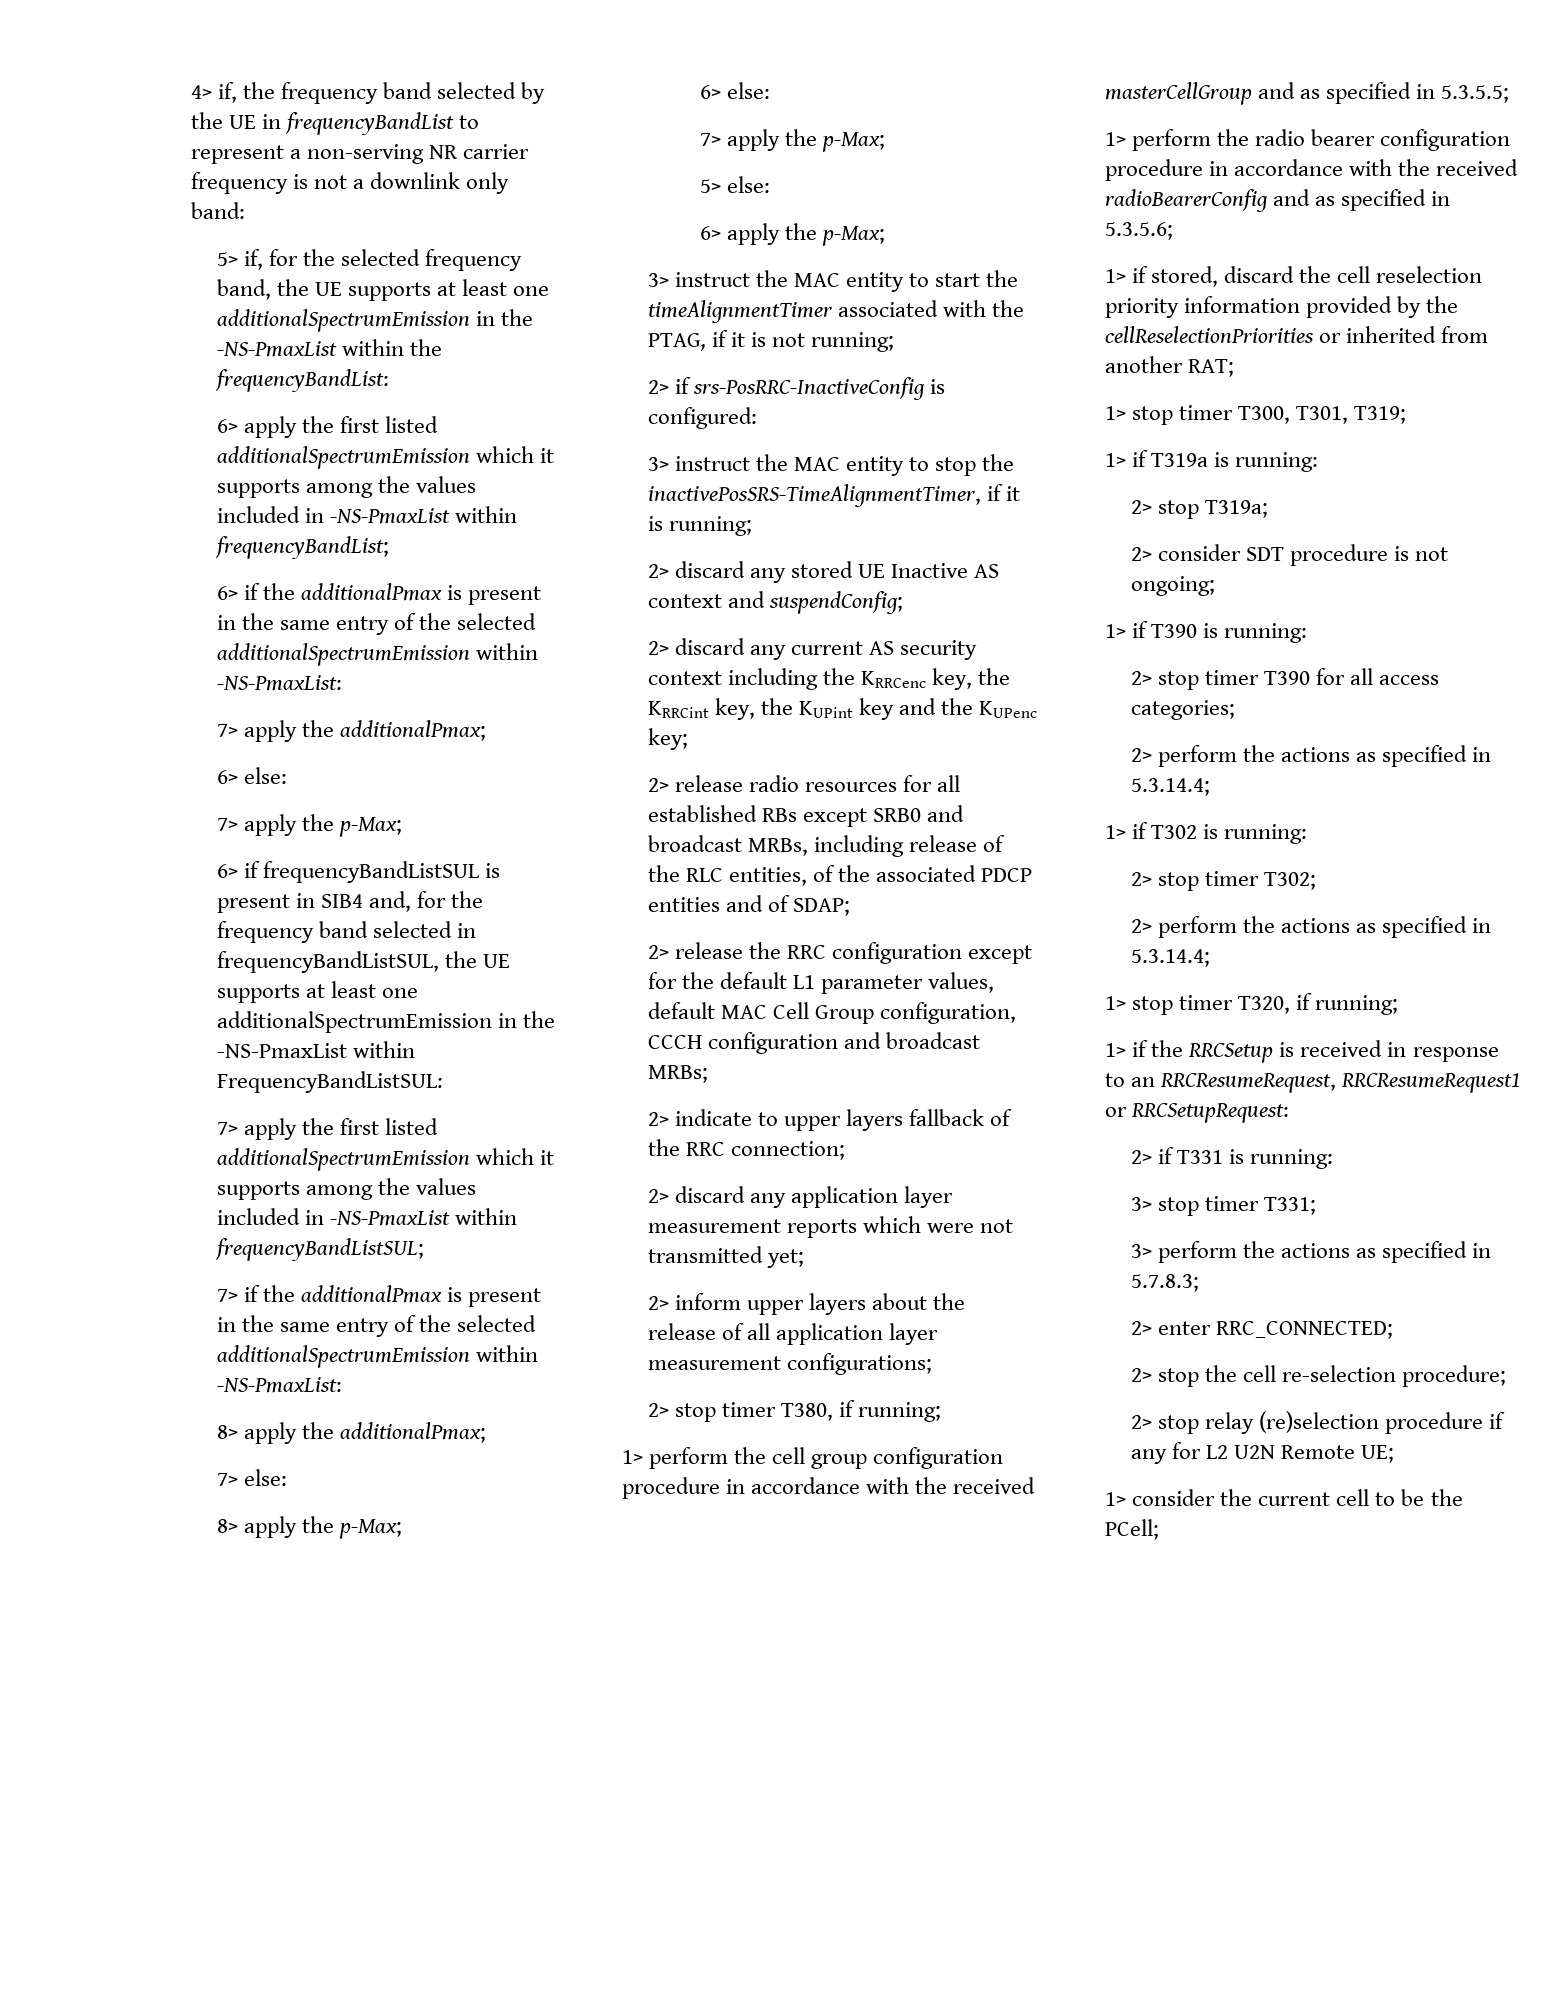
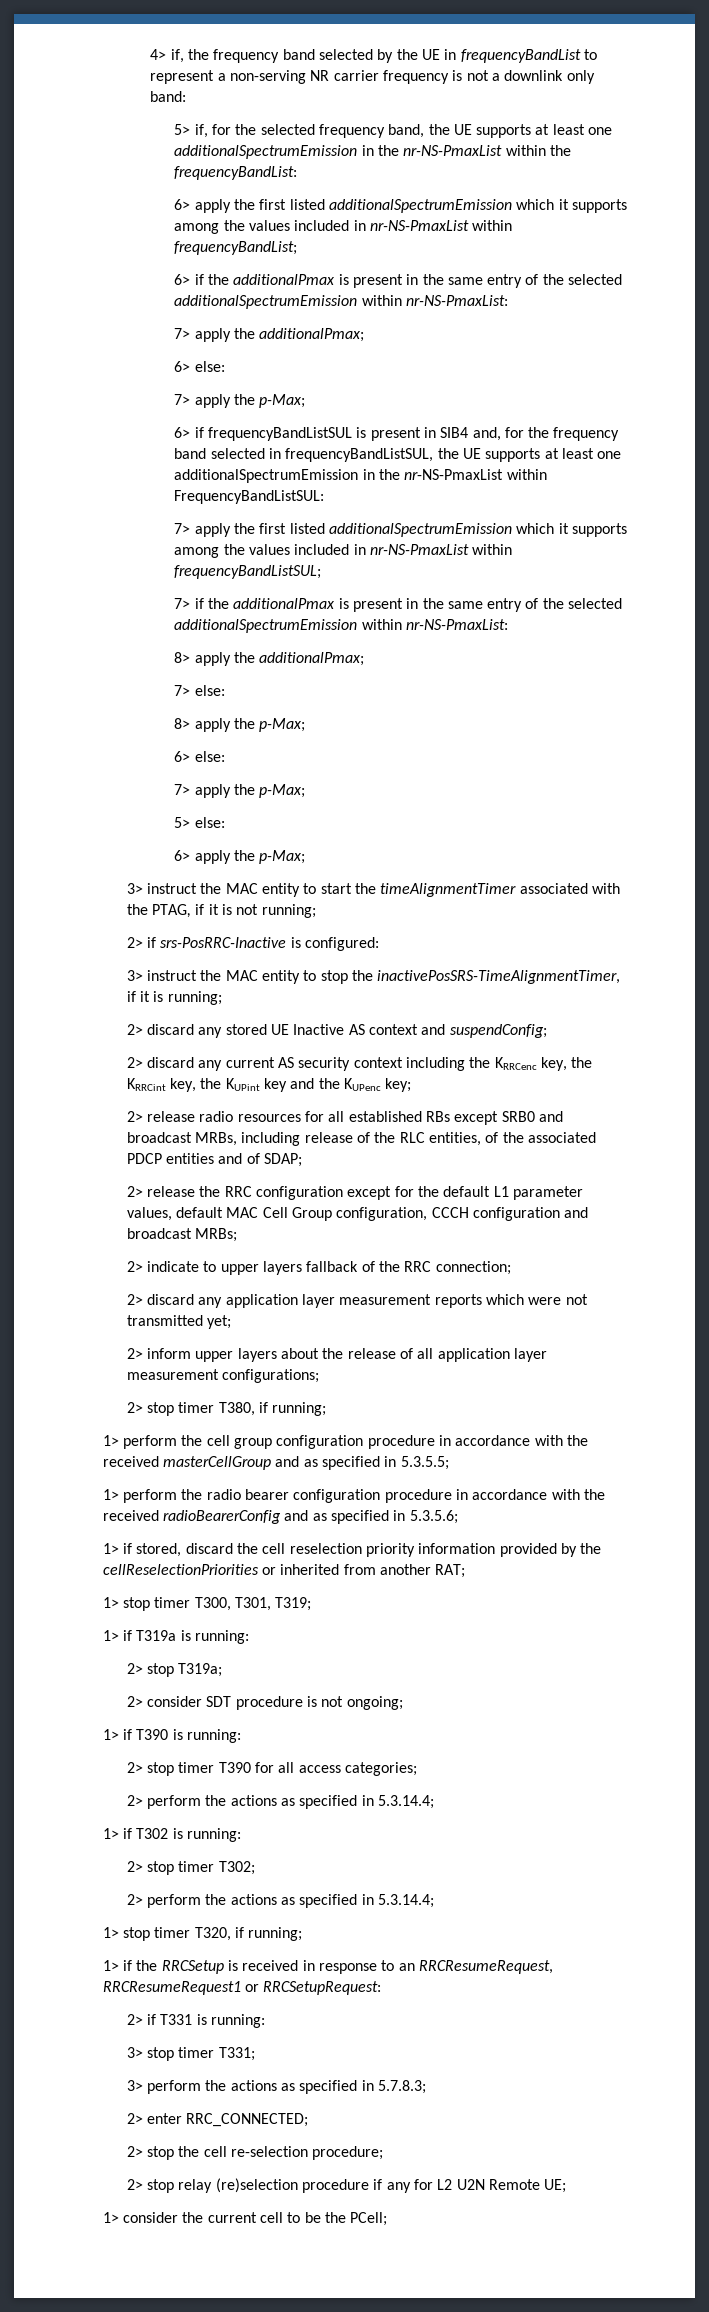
- 5> if, for the selected frequency band, the UE supports at least one additionalSpectrumEmission in the -NS-PmaxList within the frequencyBandList:
+ 5> if, for the selected frequency band, the UE supports at least one additionalSpectrumEmission in the nr-NS-PmaxList within the frequencyBandList:
- 6> apply the first listed additionalSpectrumEmission which it supports among the values included in -NS-PmaxList within frequencyBandList;
+ 6> apply the first listed additionalSpectrumEmission which it supports among the values included in nr-NS-PmaxList within frequencyBandList;
- 6> if the additionalPmax is present in the same entry of the selected additionalSpectrumEmission within -NS-PmaxList:
+ 6> if the additionalPmax is present in the same entry of the selected additionalSpectrumEmission within nr-NS-PmaxList:
- 6> if frequencyBandListSUL is present in SIB4 and, for the frequency band selected in frequencyBandListSUL, the UE supports at least one additionalSpectrumEmission in the -NS-PmaxList within FrequencyBandListSUL:
+ 6> if frequencyBandListSUL is present in SIB4 and, for the frequency band selected in frequencyBandListSUL, the UE supports at least one additionalSpectrumEmission in the nr-NS-PmaxList within FrequencyBandListSUL:
- 7> apply the first listed additionalSpectrumEmission which it supports among the values included in -NS-PmaxList within frequencyBandListSUL;
+ 7> apply the first listed additionalSpectrumEmission which it supports among the values included in nr-NS-PmaxList within frequencyBandListSUL;
- 7> if the additionalPmax is present in the same entry of the selected additionalSpectrumEmission within -NS-PmaxList:
+ 7> if the additionalPmax is present in the same entry of the selected additionalSpectrumEmission within nr-NS-PmaxList:
- 2> if srs-PosRRC-InactiveConfig is configured:
+ 2> if srs-PosRRC-Inactive is configured:

